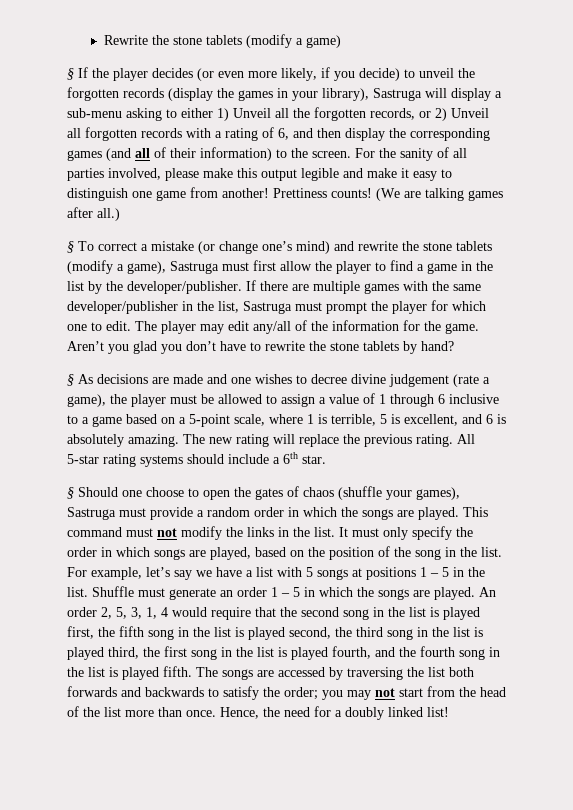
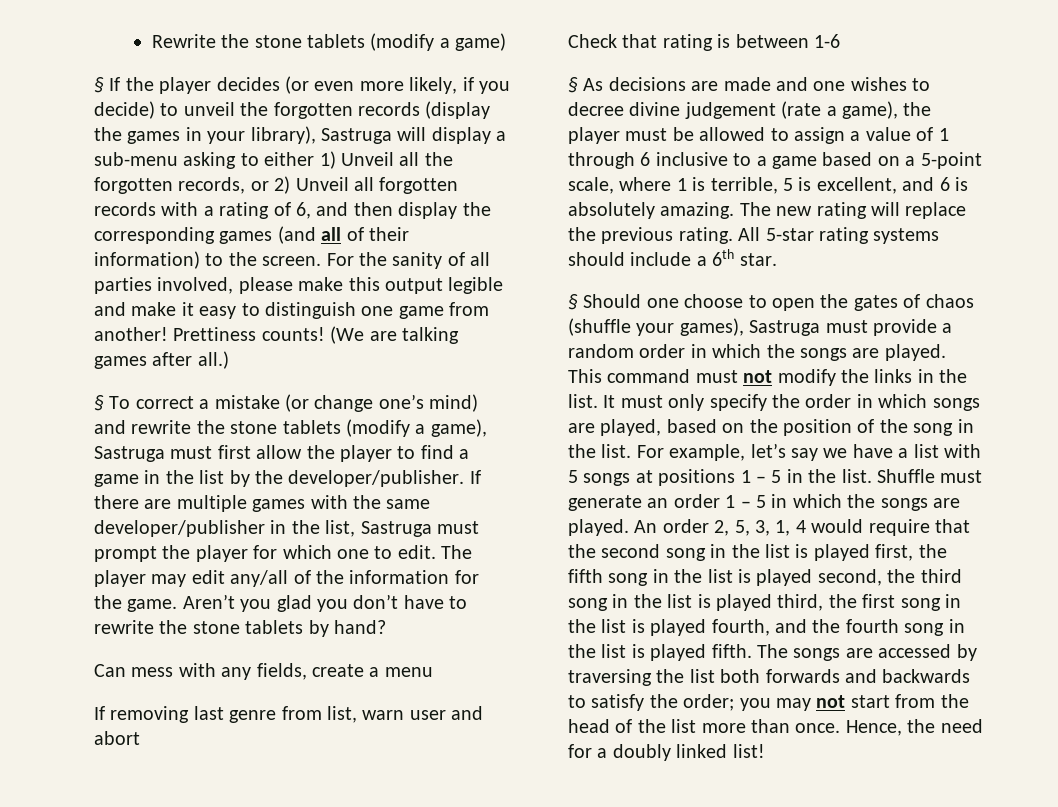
+ Can mess with any fields, create a menu
+ If removing last genre from list, warn user and abort
+ Check that rating is between 1-6

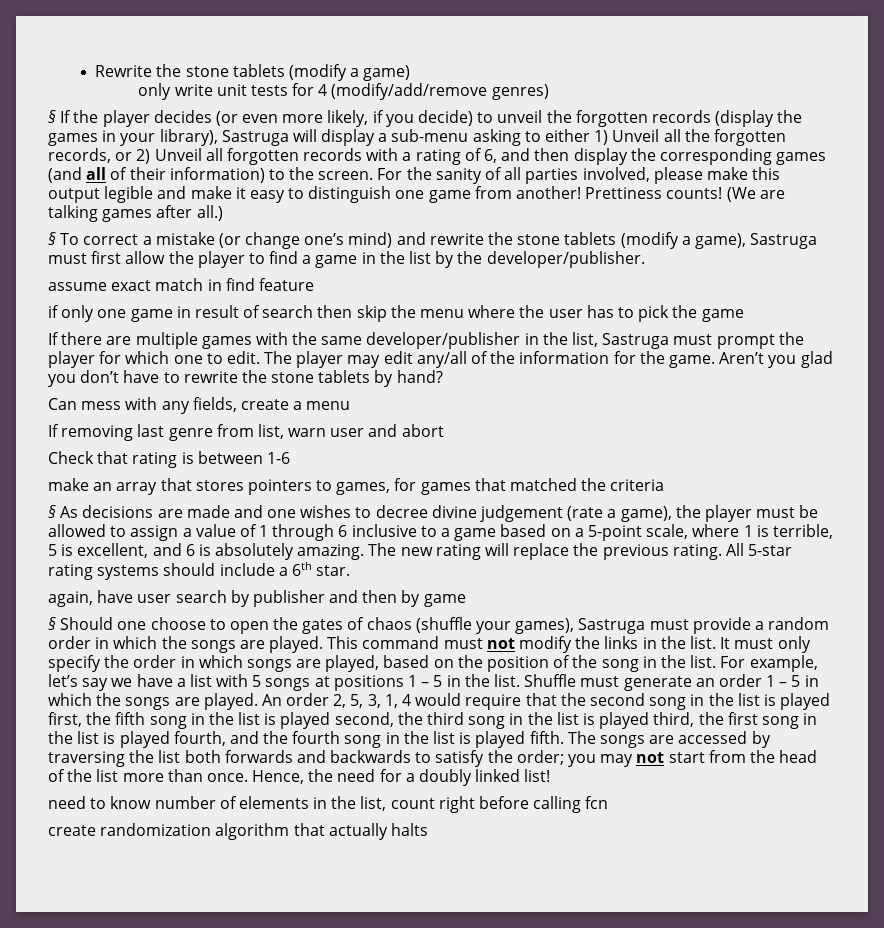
+ only write unit tests for 4 (modify/add/remove genres)
- § To correct a mistake (or change one’s mind) and rewrite the stone tablets (modify a game), Sastruga must first allow the player to find a game in the list by the developer/publisher. If there are multiple games with the same developer/publisher in the list, Sastruga must prompt the player for which one to edit.
+ § To correct a mistake (or change one’s mind) and rewrite the stone tablets (modify a game), Sastruga must first allow the player to find a game in the list by the developer/publisher.
+ assume exact match in find feature
+ if only one game in result of search then skip the menu where the user has to pick the game
+ If there are multiple games with the same developer/publisher in the list, Sastruga must prompt the player for which one to edit.
+ make an array that stores pointers to games, for games that matched the criteria
+ again, have user search by publisher and then by game
+ need to know number of elements in the list, count right before calling fcn
+ create randomization algorithm that actually halts

